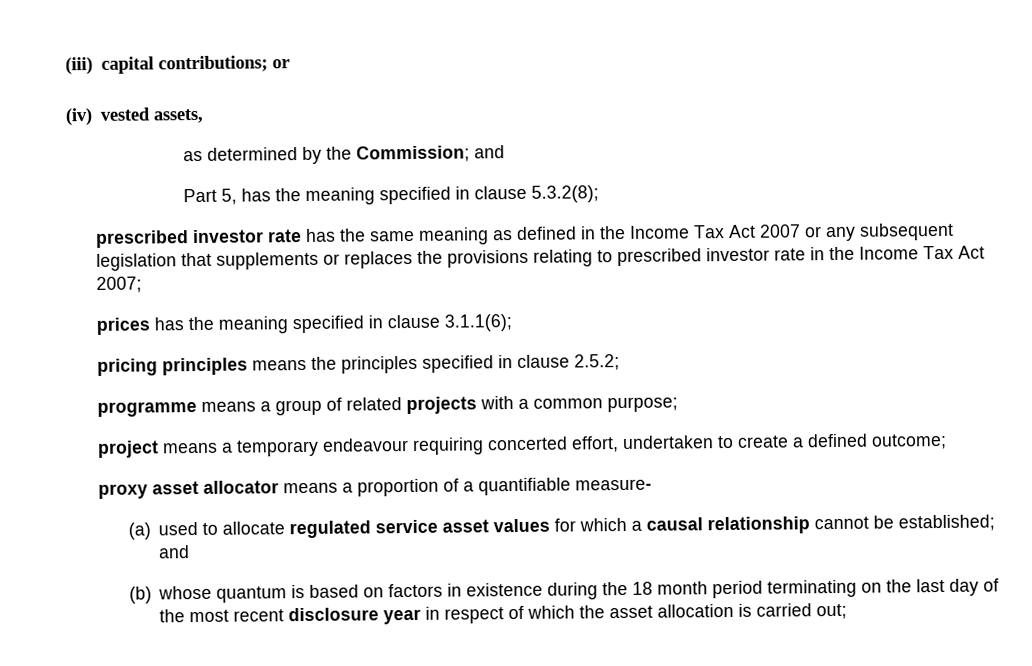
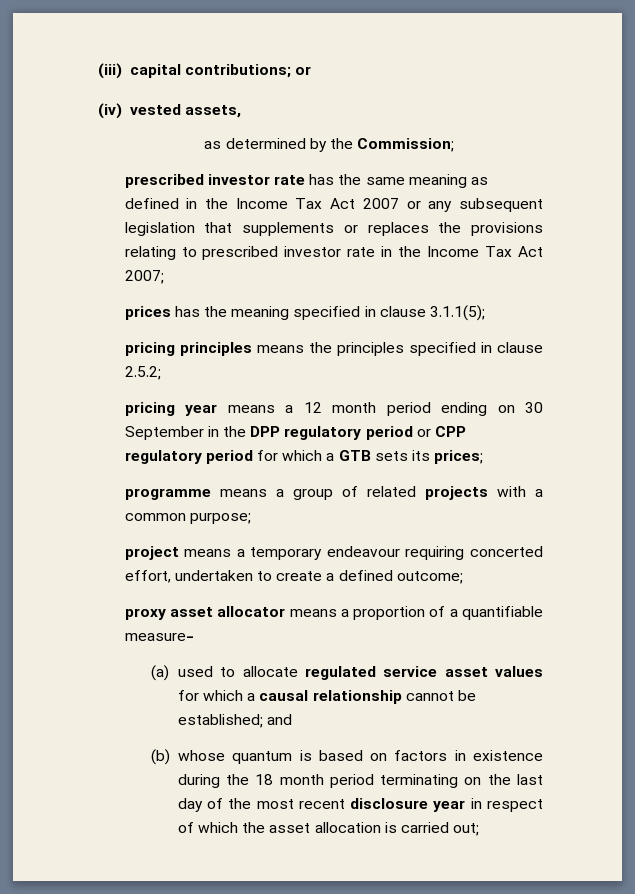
- as determined by the Commission; and
- Part 5, has the meaning specified in clause 5.3.2(8);
+ as determined by the Commission;
- prices has the meaning specified in clause 3.1.1(6);
+ prices has the meaning specified in clause 3.1.1(5);
+ pricing year means a 12 month period ending on 30 September in the DPP regulatory period or CPP regulatory period for which a GTB sets its prices;

